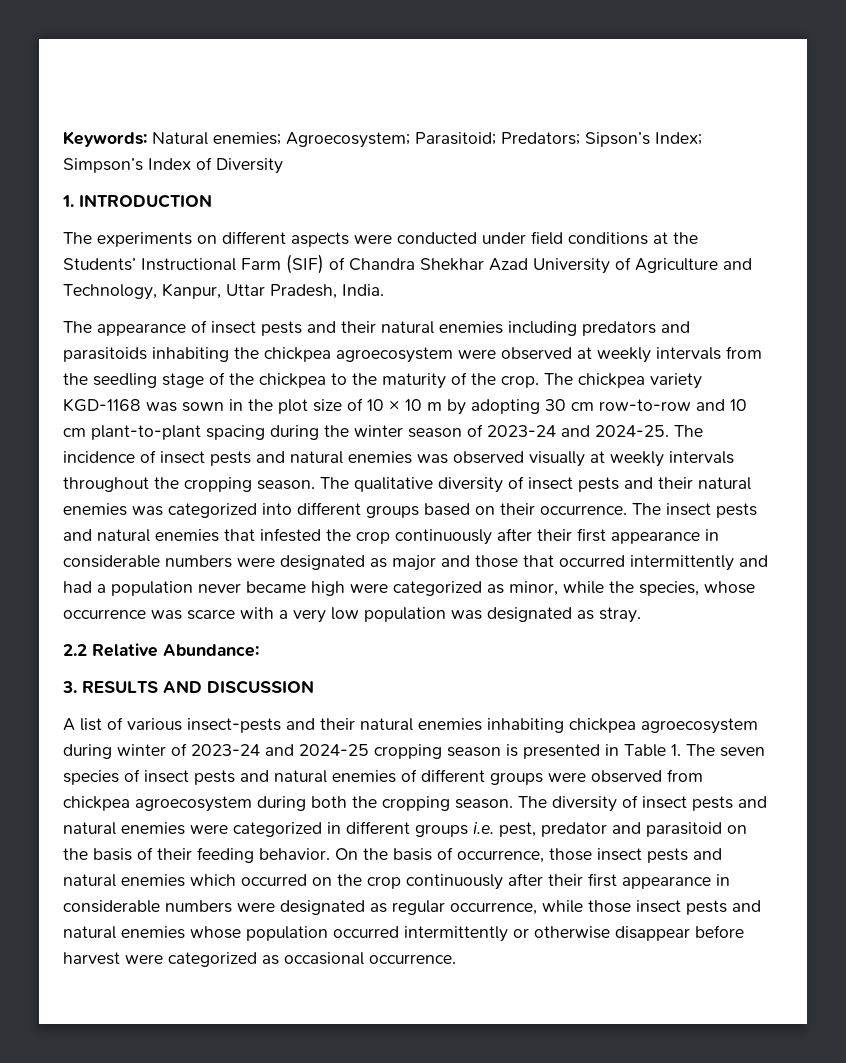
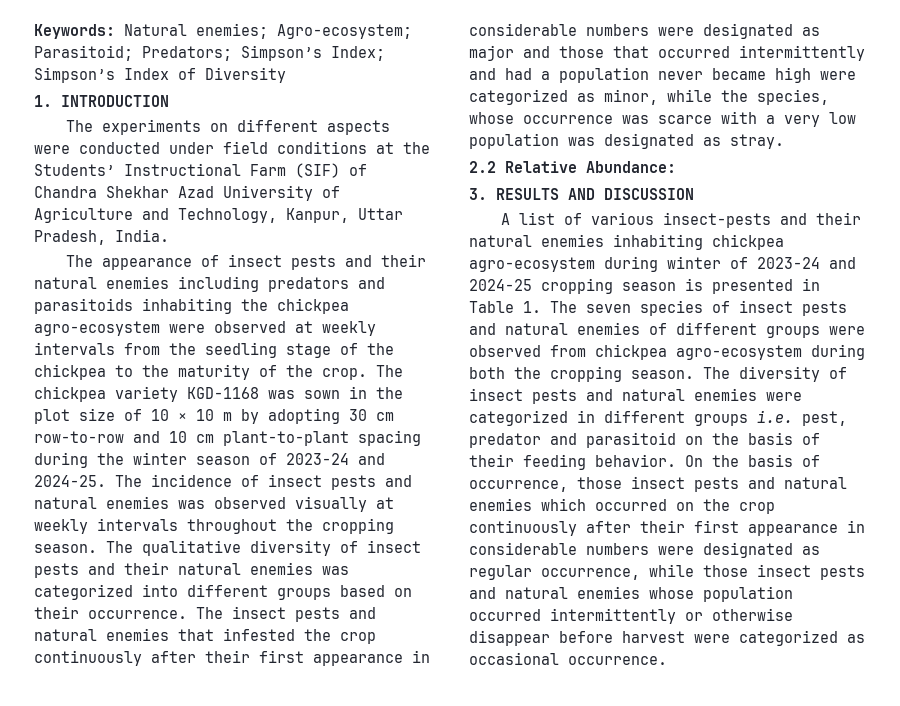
- Keywords: Natural enemies; Agroecosystem; Parasitoid; Predators; Sipson’s Index; Simpson’s Index of Diversity
+ Keywords: Natural enemies; Agro-ecosystem; Parasitoid; Predators; Simpson’s Index; Simpson’s Index of Diversity
- The appearance of insect pests and their natural enemies including predators and parasitoids inhabiting the chickpea agroecosystem were observed at weekly intervals from the seedling stage of the chickpea to the maturity of the crop.
+ The appearance of insect pests and their natural enemies including predators and parasitoids inhabiting the chickpea agro-ecosystem were observed at weekly intervals from the seedling stage of the chickpea to the maturity of the crop.
- A list of various insect-pests and their natural enemies inhabiting chickpea agroecosystem during winter of 2023-24 and 2024-25 cropping season is presented in Table 1. The seven species of insect pests and natural enemies of different groups were observed from chickpea agroecosystem during both the cropping season.
+ A list of various insect-pests and their natural enemies inhabiting chickpea agro-ecosystem during winter of 2023-24 and 2024-25 cropping season is presented in Table 1. The seven species of insect pests and natural enemies of different groups were observed from chickpea agro-ecosystem during both the cropping season.

